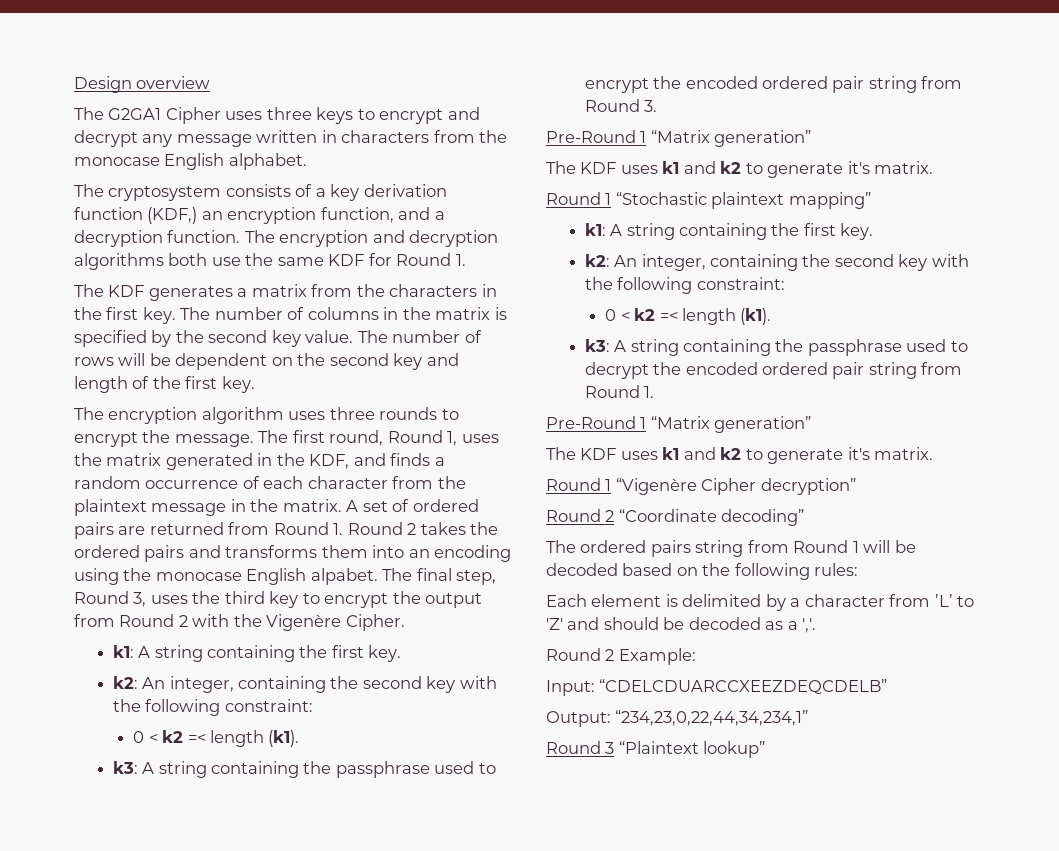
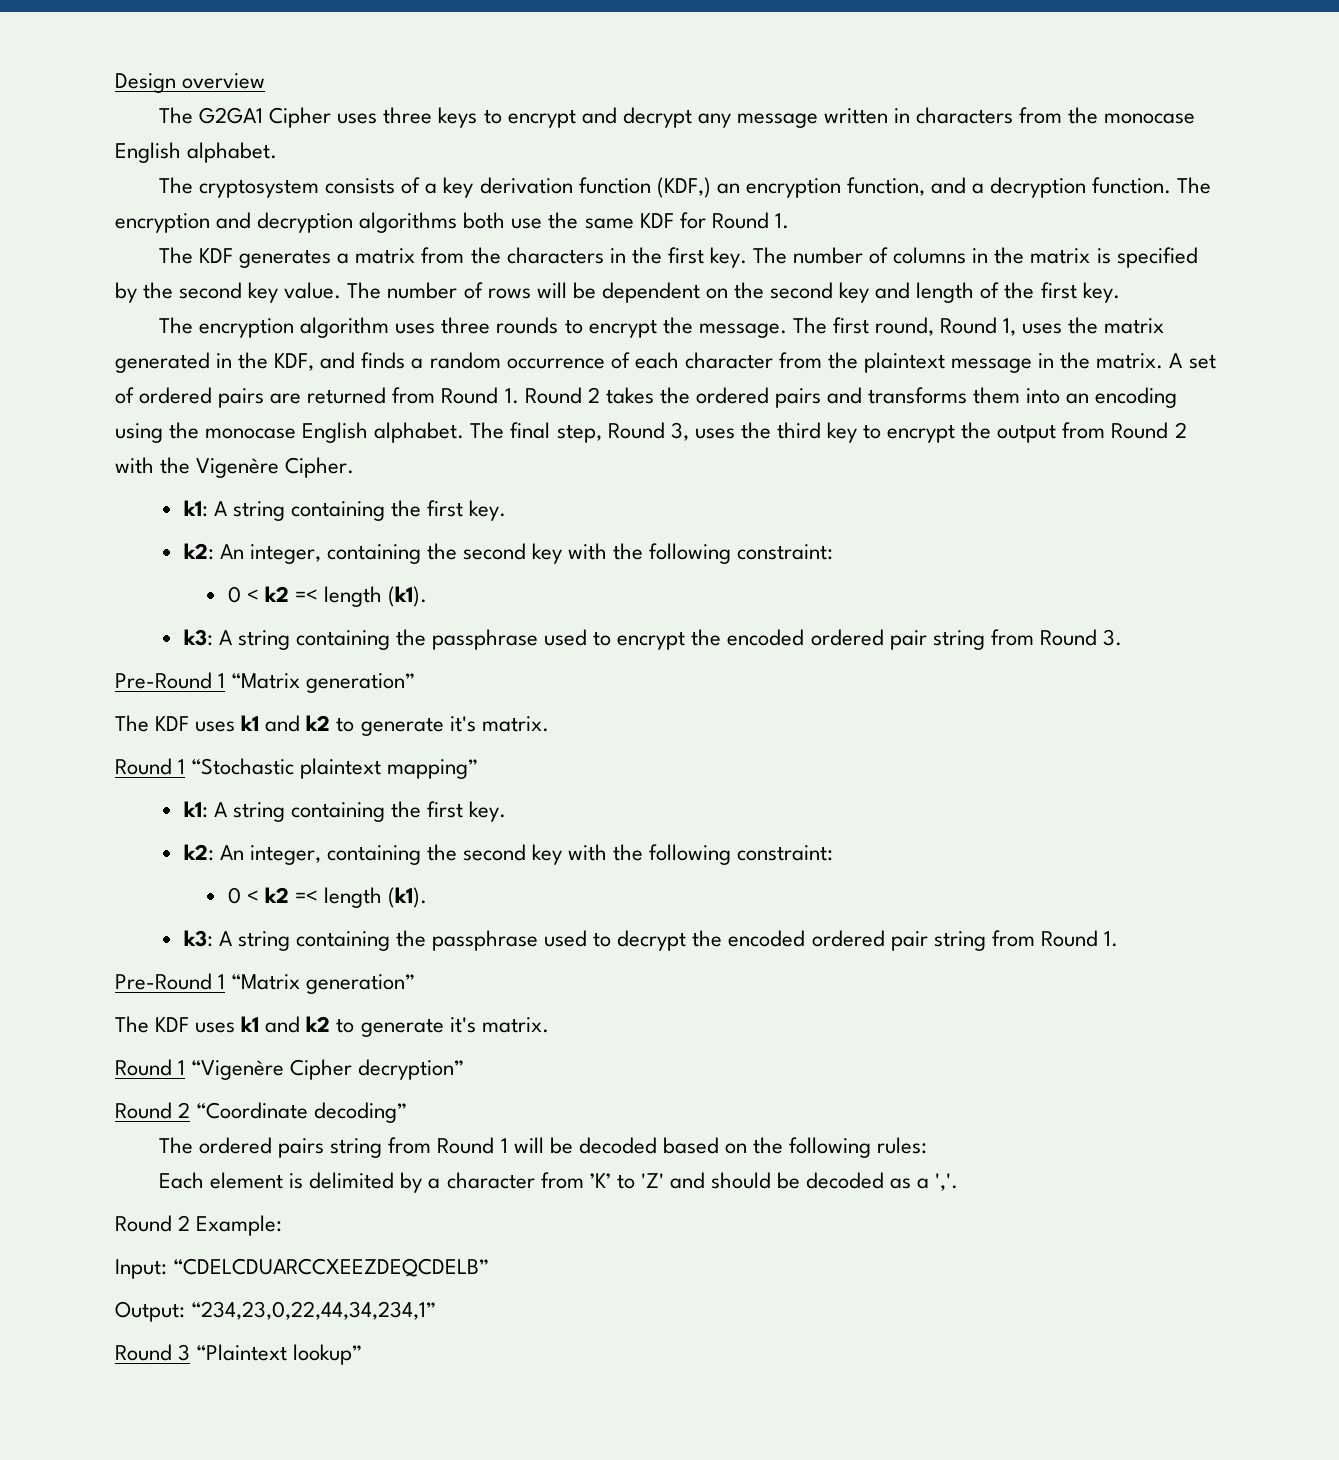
- A set of ordered pairs are returned from Round 1. Round 2 takes the ordered pairs and transforms them into an encoding using the monocase English alpabet.
+ A set of ordered pairs are returned from Round 1. Round 2 takes the ordered pairs and transforms them into an encoding using the monocase English alphabet.
- Each element is delimited by a character from ’L’ to 'Z' and should be decoded as a ','.
+ Each element is delimited by a character from ’K’ to 'Z' and should be decoded as a ','.

